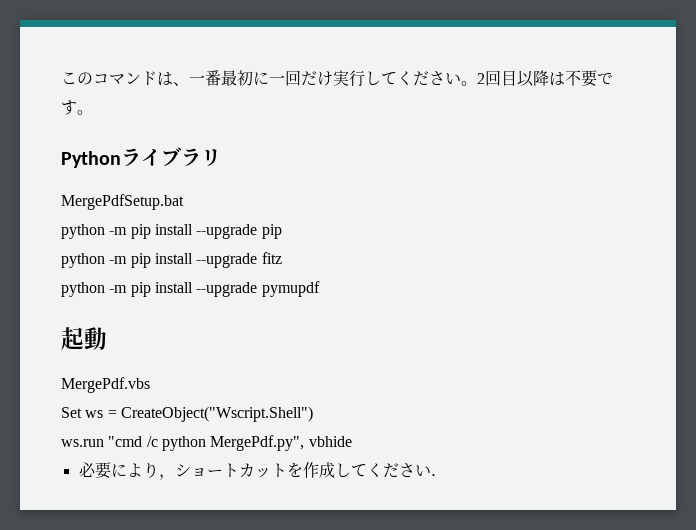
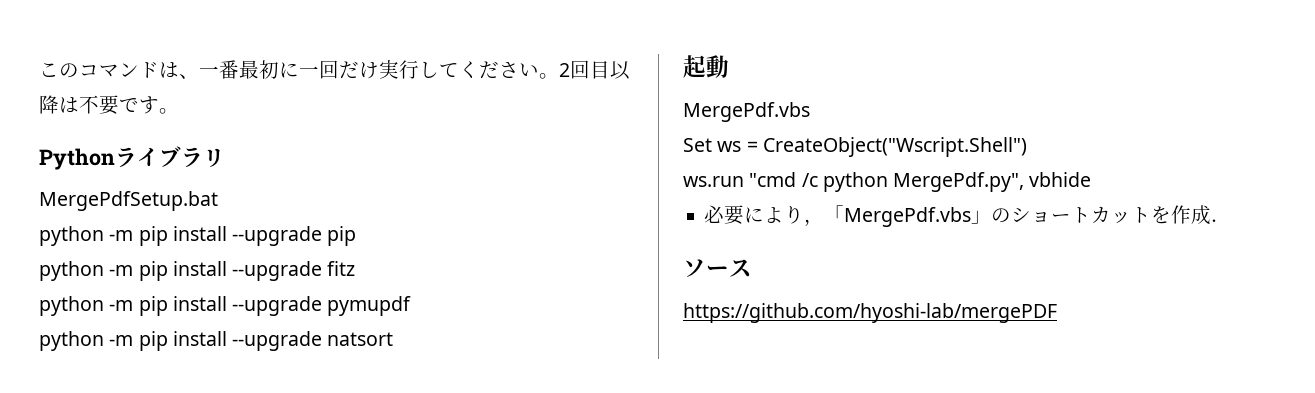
+ python -m pip install --upgrade natsort
- 必要により，ショートカットを作成してください．
+ 必要により，「MergePdf.vbs」のショートカットを作成．
+ ソース
+ https://github.com/hyoshi-lab/mergePDF

